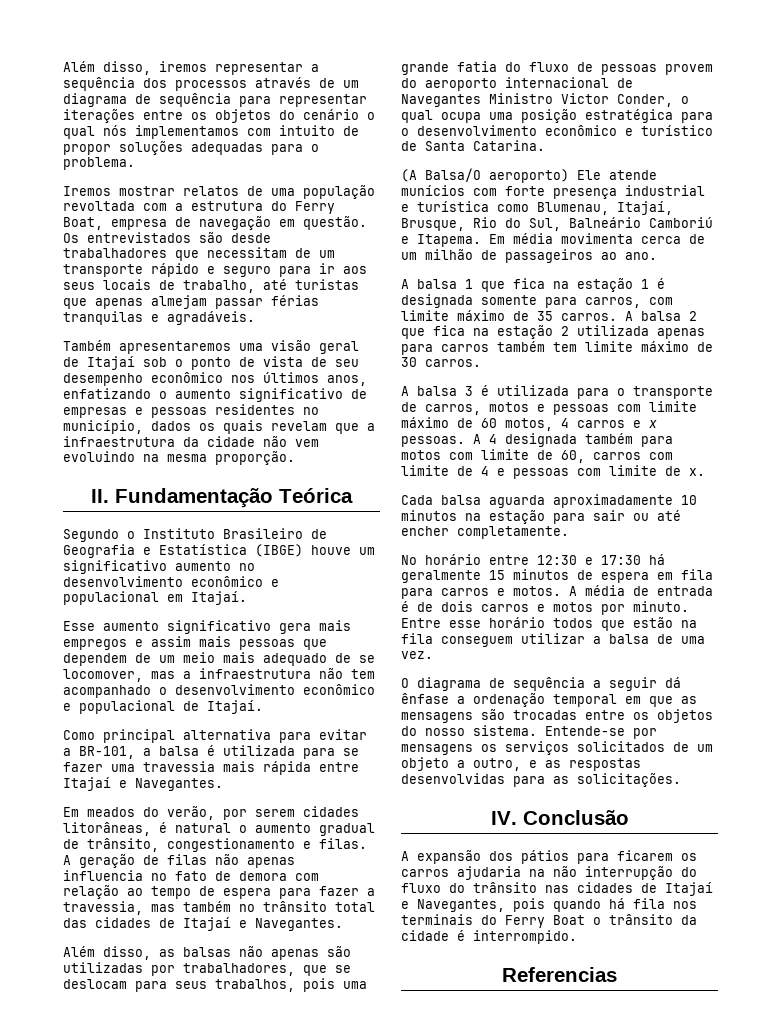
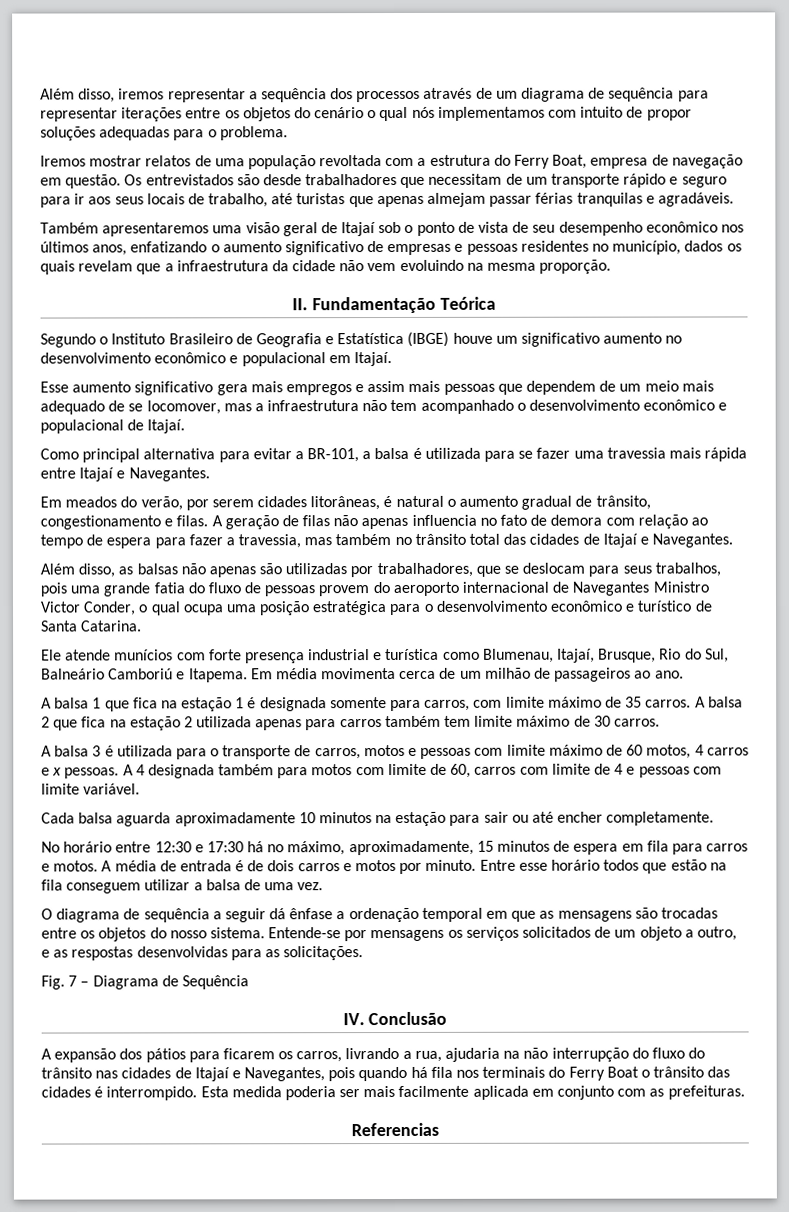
- (A Balsa/O aeroporto) Ele atende munícios com forte presença industrial e turística como Blumenau, Itajaí, Brusque, Rio do Sul, Balneário Camboriú e Itapema.
+ Ele atende munícios com forte presença industrial e turística como Blumenau, Itajaí, Brusque, Rio do Sul, Balneário Camboriú e Itapema.
- A 4 designada também para motos com limite de 60, carros com limite de 4 e pessoas com limite de x.
+ A 4 designada também para motos com limite de 60, carros com limite de 4 e pessoas com limite variável.
- No horário entre 12:30 e 17:30 há geralmente 15 minutos de espera em fila para carros e motos.
+ No horário entre 12:30 e 17:30 há no máximo, aproximadamente, 15 minutos de espera em fila para carros e motos.
+ Fig. 7 – Diagrama de Sequência
- A expansão dos pátios para ficarem os carros ajudaria na não interrupção do fluxo do trânsito nas cidades de Itajaí e Navegantes, pois quando há fila nos terminais do Ferry Boat o trânsito da cidade é interrompido.
+ A expansão dos pátios para ficarem os carros, livrando a rua, ajudaria na não interrupção do fluxo do trânsito nas cidades de Itajaí e Navegantes, pois quando há fila nos terminais do Ferry Boat o trânsito das cidades é interrompido. Esta medida poderia ser mais facilmente aplicada em conjunto com as prefeituras.

